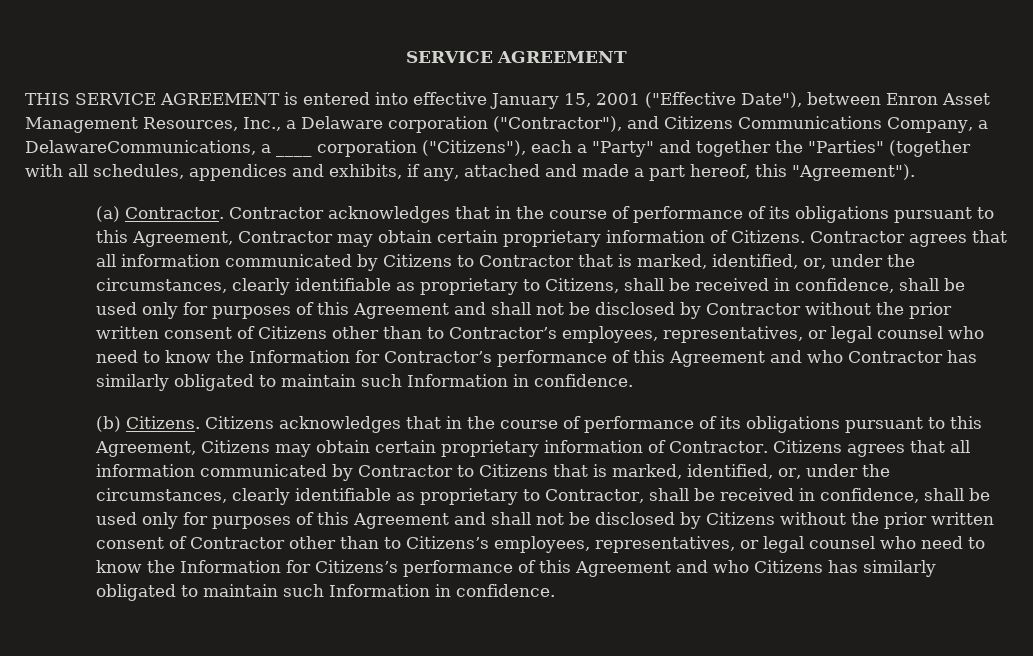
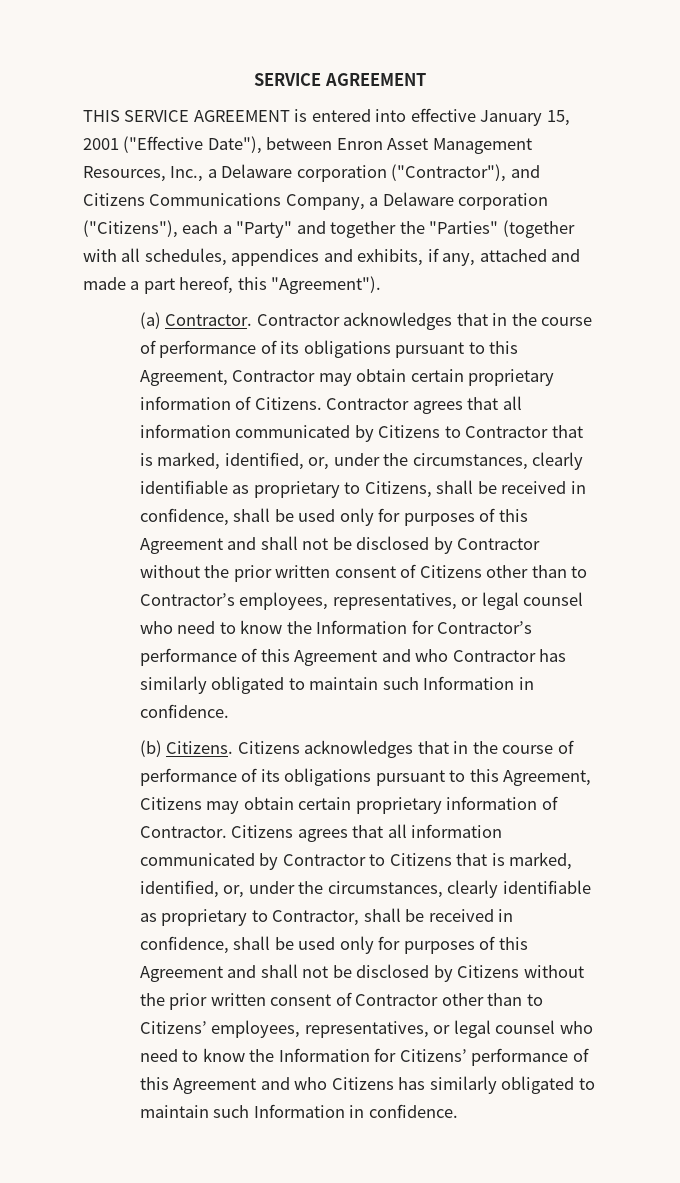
- THIS SERVICE AGREEMENT is entered into effective January 15, 2001 ("Effective Date"), between Enron Asset Management Resources, Inc., a Delaware corporation ("Contractor"), and Citizens Communications Company, a DelawareCommunications, a ____ corporation ("Citizens"), each a "Party" and together the "Parties" (together with all schedules, appendices and exhibits, if any, attached and made a part hereof, this "Agreement").
+ THIS SERVICE AGREEMENT is entered into effective January 15, 2001 ("Effective Date"), between Enron Asset Management Resources, Inc., a Delaware corporation ("Contractor"), and Citizens Communications Company, a Delaware corporation ("Citizens"), each a "Party" and together the "Parties" (together with all schedules, appendices and exhibits, if any, attached and made a part hereof, this "Agreement").
- Citizens agrees that all information communicated by Contractor to Citizens that is marked, identified, or, under the circumstances, clearly identifiable as proprietary to Contractor, shall be received in confidence, shall be used only for purposes of this Agreement and shall not be disclosed by Citizens without the prior written consent of Contractor other than to Citizens’s employees, representatives, or legal counsel who need to know the Information for Citizens’s performance of this Agreement and who Citizens has similarly obligated to maintain such Information in confidence.
+ Citizens agrees that all information communicated by Contractor to Citizens that is marked, identified, or, under the circumstances, clearly identifiable as proprietary to Contractor, shall be received in confidence, shall be used only for purposes of this Agreement and shall not be disclosed by Citizens without the prior written consent of Contractor other than to Citizens’ employees, representatives, or legal counsel who need to know the Information for Citizens’ performance of this Agreement and who Citizens has similarly obligated to maintain such Information in confidence.

